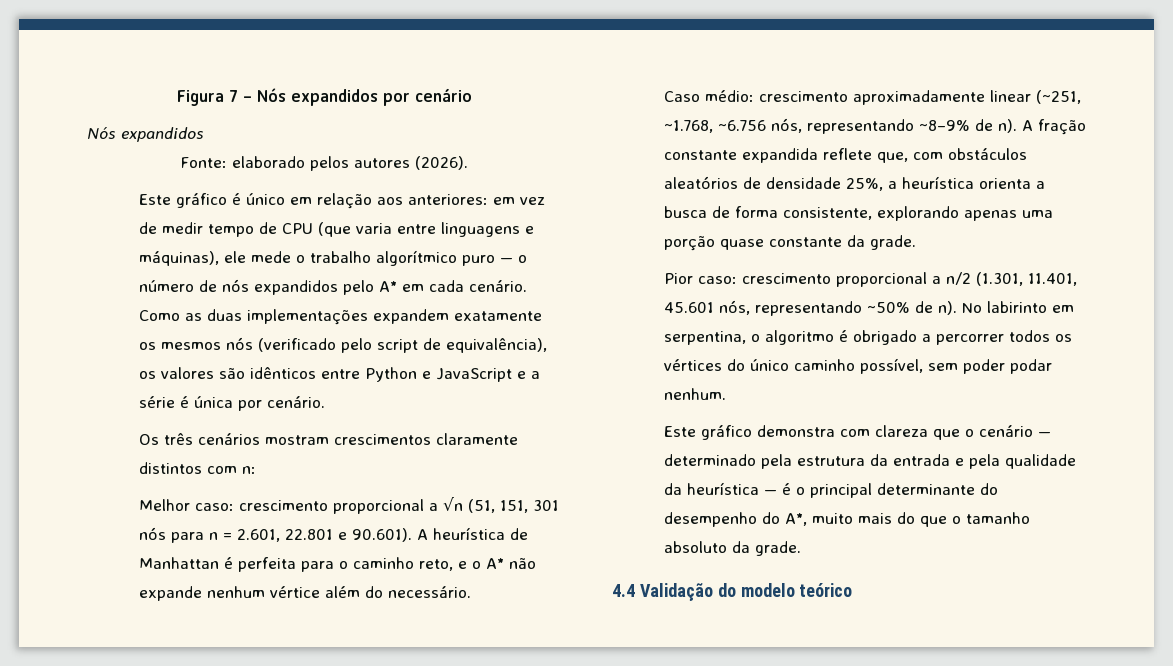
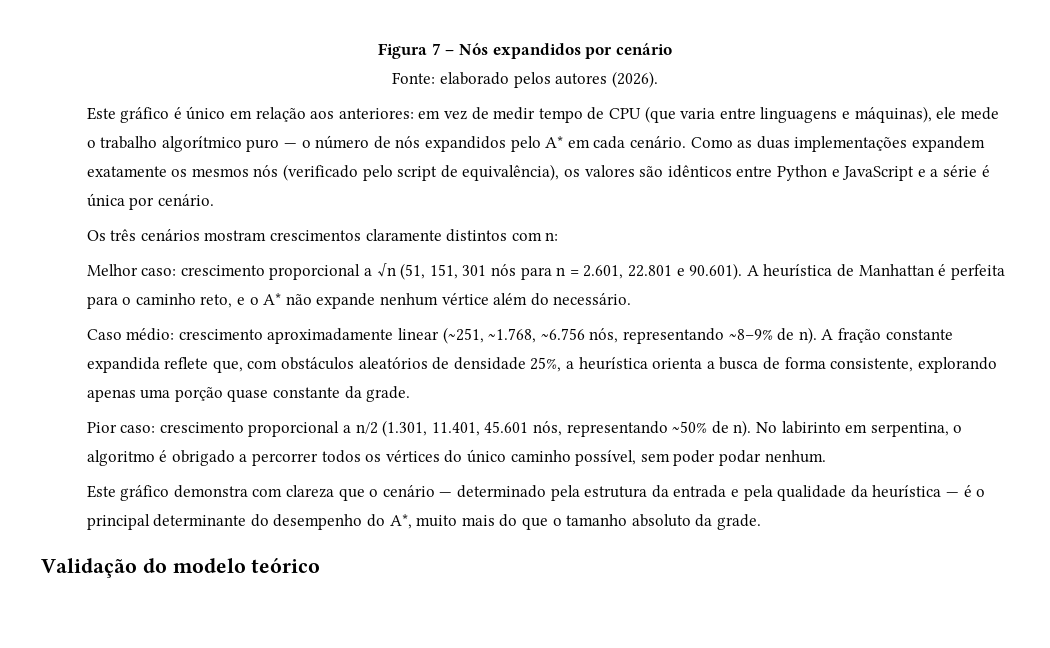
  Figura 7 – Nós expandidos por cenário
- Nós expandidos
- 4.4 Validação do modelo teórico
+ Validação do modelo teórico

